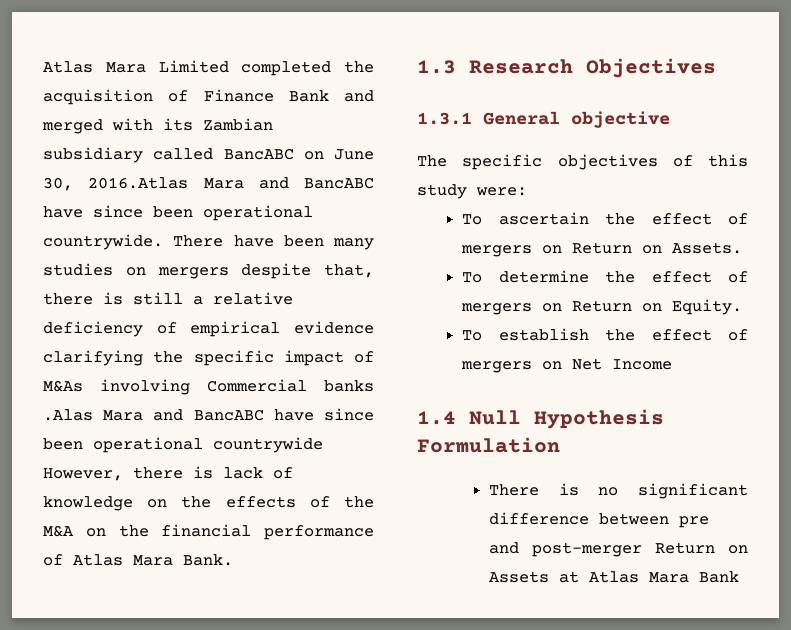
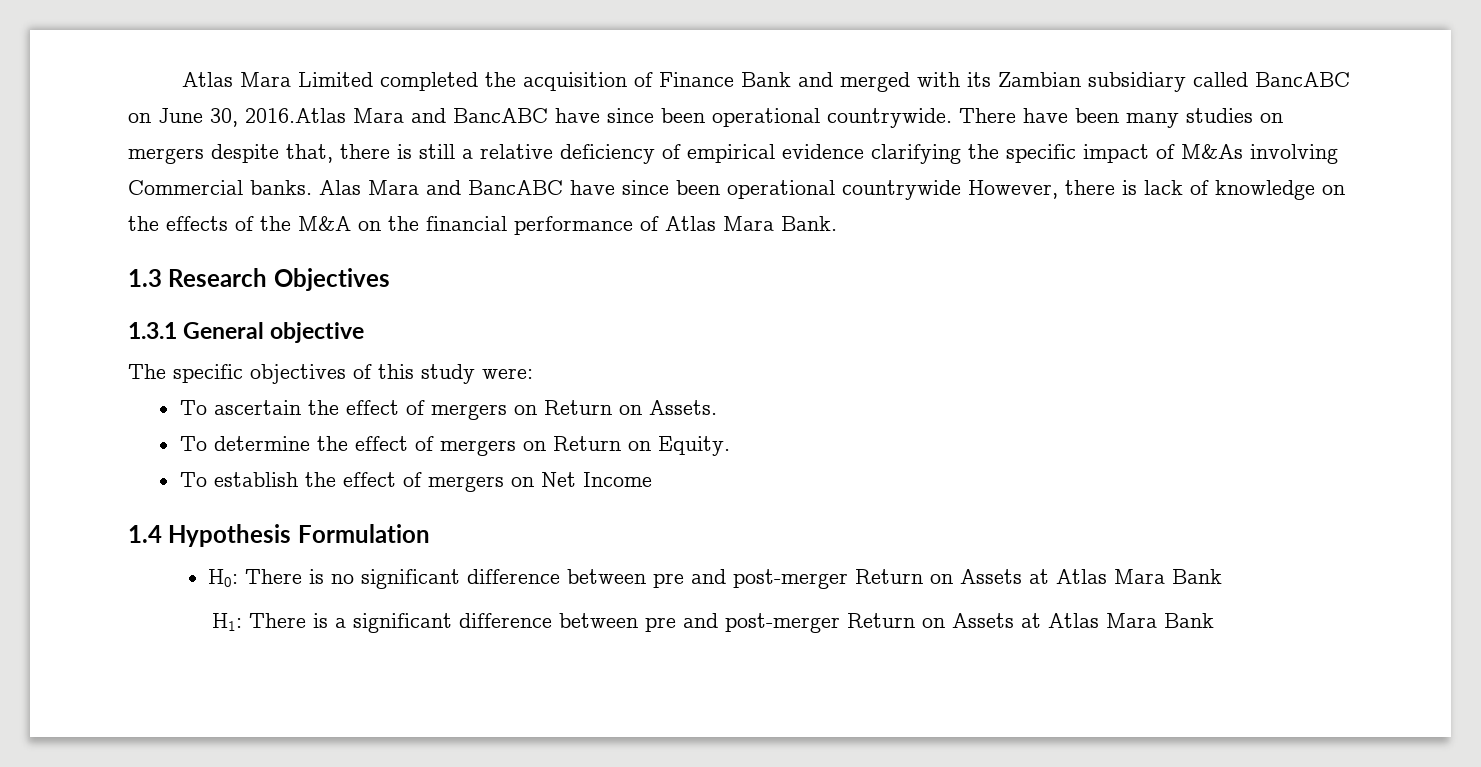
- There have been many studies on mergers despite that, there is still a relative deficiency of empirical evidence clarifying the specific impact of M&As involving Commercial banks .Alas Mara and BancABC have since been operational countrywide However, there is lack of knowledge on the effects of the M&A on the financial performance of Atlas Mara Bank.
+ There have been many studies on mergers despite that, there is still a relative deficiency of empirical evidence clarifying the specific impact of M&As involving Commercial banks. Alas Mara and BancABC have since been operational countrywide However, there is lack of knowledge on the effects of the M&A on the financial performance of Atlas Mara Bank.
- 1.4 Null Hypothesis Formulation
+ 1.4 Hypothesis Formulation
- There is no significant difference between pre and post-merger Return on Assets at Atlas Mara Bank
+ H0: There is no significant difference between pre and post-merger Return on Assets at Atlas Mara Bank
+ H1: There is a significant difference between pre and post-merger Return on Assets at Atlas Mara Bank

